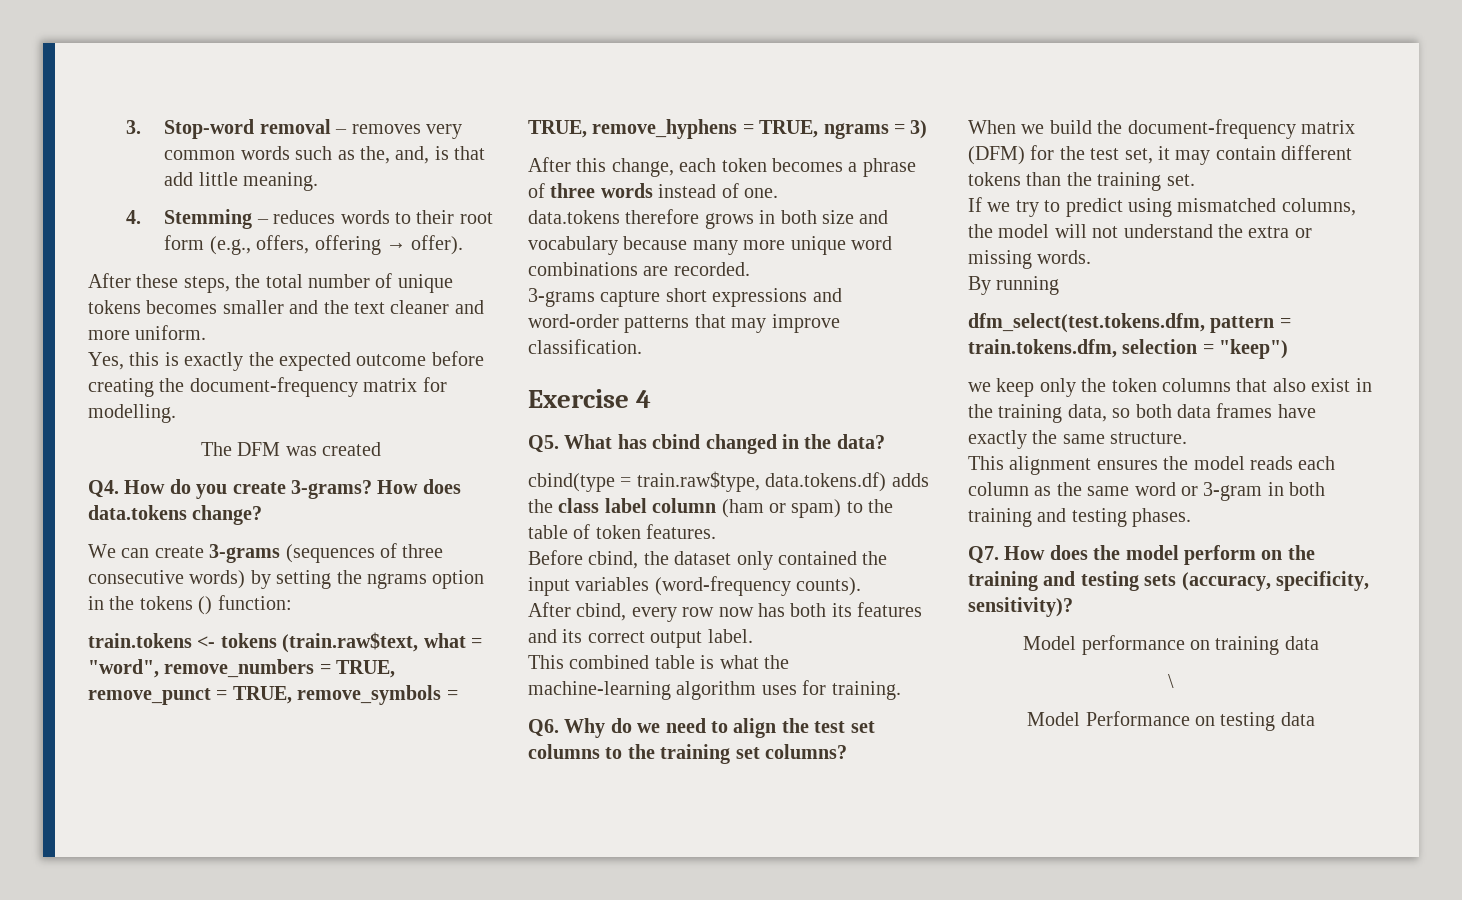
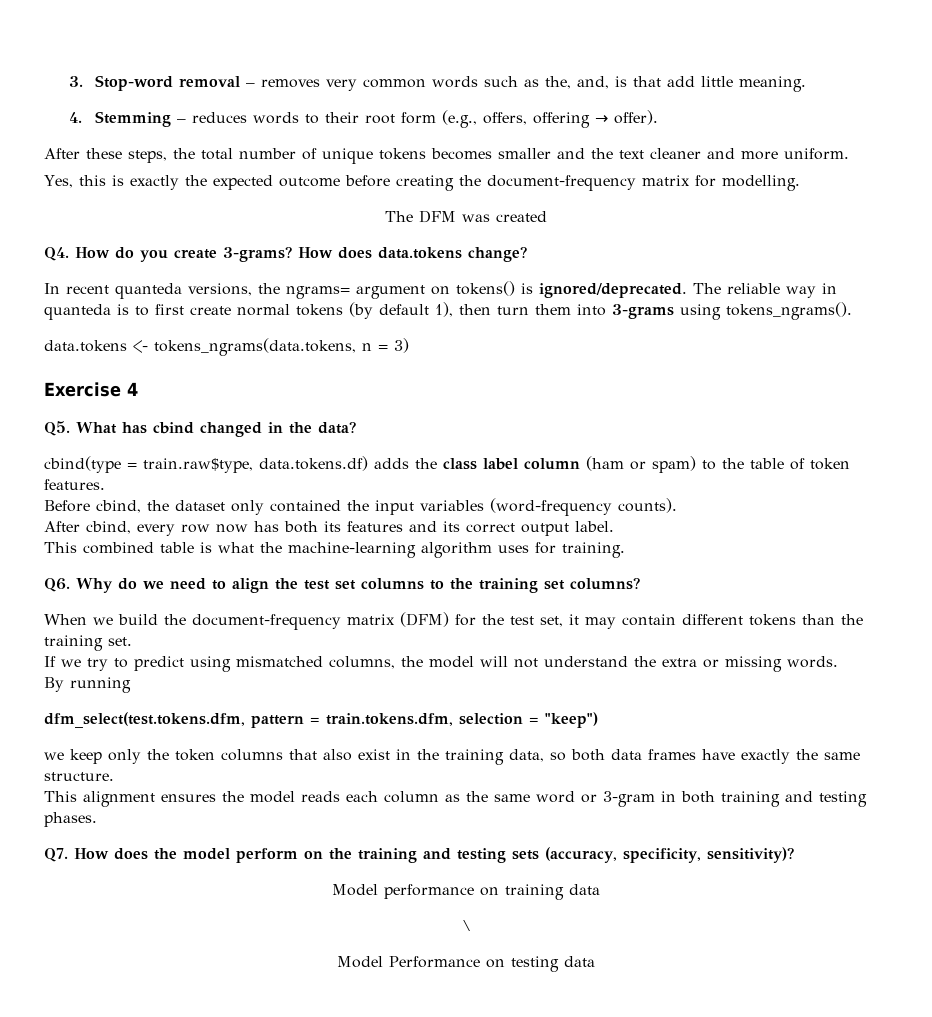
- We can create 3-grams (sequences of three consecutive words) by setting the ngrams option in the tokens () function:
- train.tokens <- tokens (train.raw$text, what = "word", remove_numbers = TRUE, remove_punct = TRUE, remove_symbols = TRUE, remove_hyphens = TRUE, ngrams = 3)
- After this change, each token becomes a phrase of three words instead of one.
- data.tokens therefore grows in both size and vocabulary because many more unique word combinations are recorded.
- 3-grams capture short expressions and word-order patterns that may improve classification.
+ In recent quanteda versions, the ngrams= argument on tokens() is ignored/deprecated. The reliable way in quanteda is to first create normal tokens (by default 1), then turn them into 3-grams using tokens_ngrams().
+ data.tokens <- tokens_ngrams(data.tokens, n = 3)

